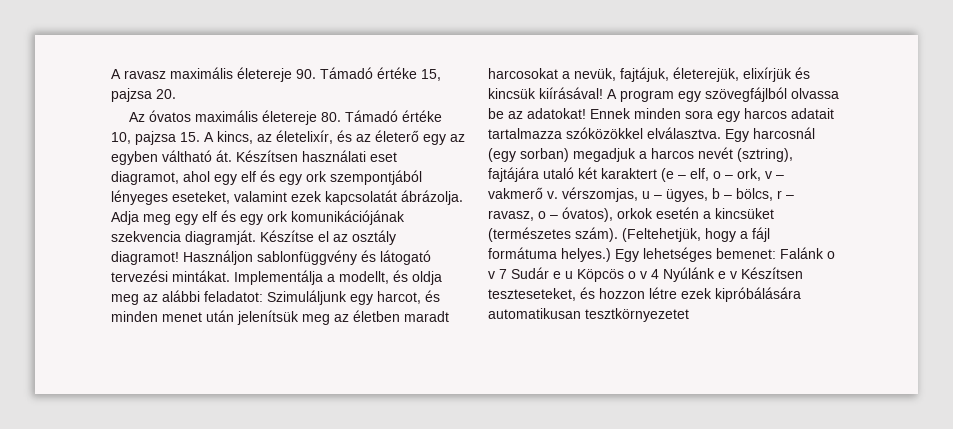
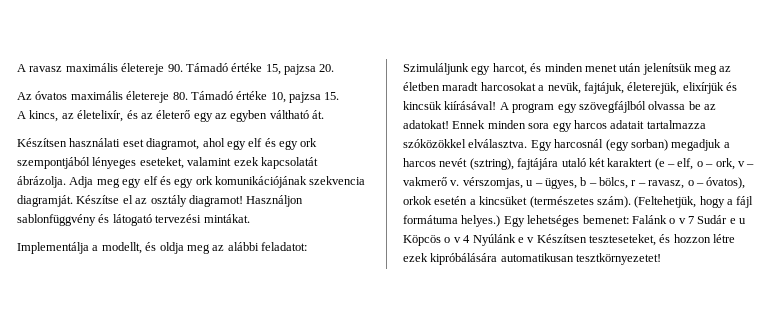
- Az óvatos maximális életereje 80. Támadó értéke 10, pajzsa 15. A kincs, az életelixír, és az életerő egy az egyben váltható át. Készítsen használati eset diagramot, ahol egy elf és egy ork szempontjából lényeges eseteket, valamint ezek kapcsolatát ábrázolja.
+ Az óvatos maximális életereje 80. Támadó értéke 10, pajzsa 15.
+ A kincs, az életelixír, és az életerő egy az egyben váltható át.
+ Készítsen használati eset diagramot, ahol egy elf és egy ork szempontjából lényeges eseteket, valamint ezek kapcsolatát ábrázolja.
- Használjon sablonfüggvény és látogató tervezési mintákat. Implementálja a modellt, és oldja meg az alábbi feladatot: Szimuláljunk egy harcot, és minden menet után jelenítsük meg az életben maradt harcosokat a nevük, fajtájuk, életerejük, elixírjük és kincsük kiírásával!
+ Használjon sablonfüggvény és látogató tervezési mintákat.
+ Implementálja a modellt, és oldja meg az alábbi feladatot: Szimuláljunk egy harcot, és minden menet után jelenítsük meg az életben maradt harcosokat a nevük, fajtájuk, életerejük, elixírjük és kincsük kiírásával!
- Egy lehetséges bemenet: Falánk o v 7 Sudár e u Köpcös o v 4 Nyúlánk e v Készítsen teszteseteket, és hozzon létre ezek kipróbálására automatikusan tesztkörnyezetet
+ Egy lehetséges bemenet: Falánk o v 7 Sudár e u Köpcös o v 4 Nyúlánk e v Készítsen teszteseteket, és hozzon létre ezek kipróbálására automatikusan tesztkörnyezetet!

